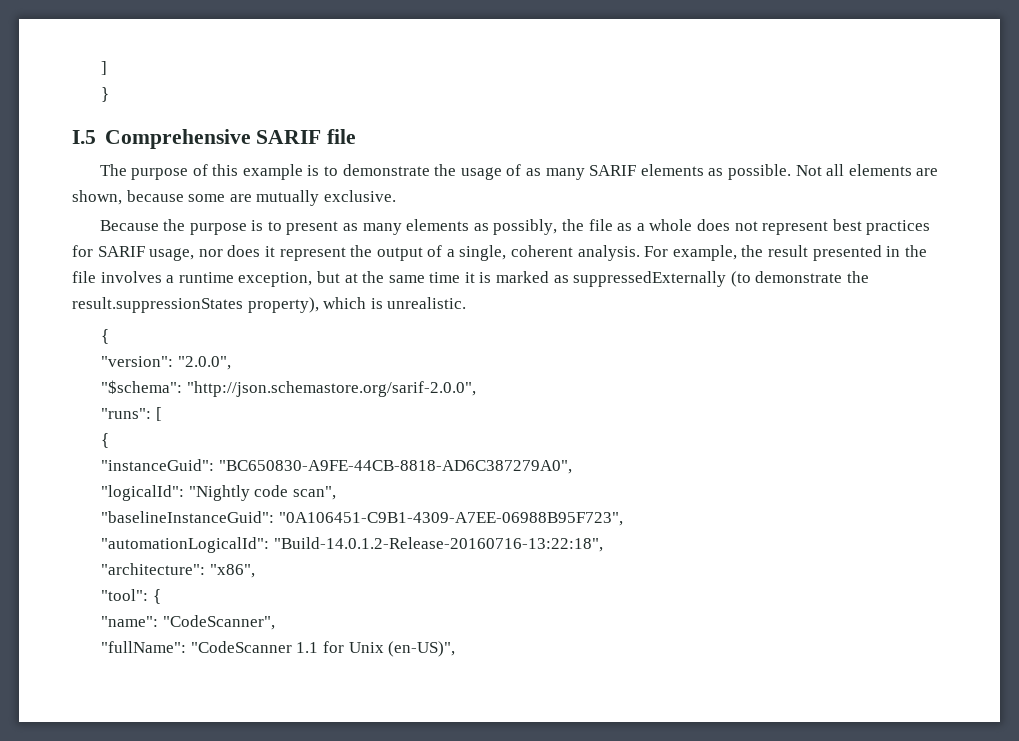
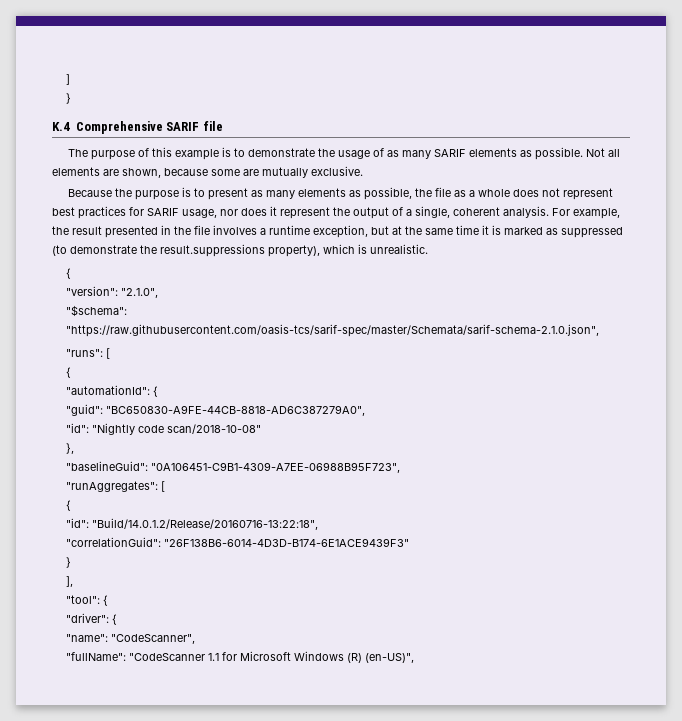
- I.5 Comprehensive SARIF file
+ K.4 Comprehensive SARIF file
- Because the purpose is to present as many elements as possibly, the file as a whole does not represent best practices for SARIF usage, nor does it represent the output of a single, coherent analysis.
+ Because the purpose is to present as many elements as possible, the file as a whole does not represent best practices for SARIF usage, nor does it represent the output of a single, coherent analysis.
- For example, the result presented in the file involves a runtime exception, but at the same time it is marked as suppressedExternally (to demonstrate the result.suppressionStates property), which is unrealistic.
+ For example, the result presented in the file involves a runtime exception, but at the same time it is marked as suppressed (to demonstrate the result.suppressions property), which is unrealistic.
- "version": "2.0.0",
+ "version": "2.1.0",
- "$schema": "http://json.schemastore.org/sarif-2.0.0",
+ "$schema": "https://raw.githubusercontent.com/oasis-tcs/sarif-spec/master/Schemata/sarif-schema-2.1.0.json",
- "instanceGuid": "BC650830-A9FE-44CB-8818-AD6C387279A0",
+ "automationId": {
+ "guid": "BC650830-A9FE-44CB-8818-AD6C387279A0",
- "logicalId": "Nightly code scan",
- "baselineInstanceGuid": "0A106451-C9B1-4309-A7EE-06988B95F723",
- "automationLogicalId": "Build-14.0.1.2-Release-20160716-13:22:18",
- "architecture": "x86",
+ "id": "Nightly code scan/2018-10-08"
+ },
+ "baselineGuid": "0A106451-C9B1-4309-A7EE-06988B95F723",
+ "runAggregates": [
+ {
+ "id": "Build/14.0.1.2/Release/20160716-13:22:18",
+ "correlationGuid": "26F138B6-6014-4D3D-B174-6E1ACE9439F3"
+ }
+ ],
+ "driver": {
- "fullName": "CodeScanner 1.1 for Unix (en-US)",
+ "fullName": "CodeScanner 1.1 for Microsoft Windows (R) (en-US)",

